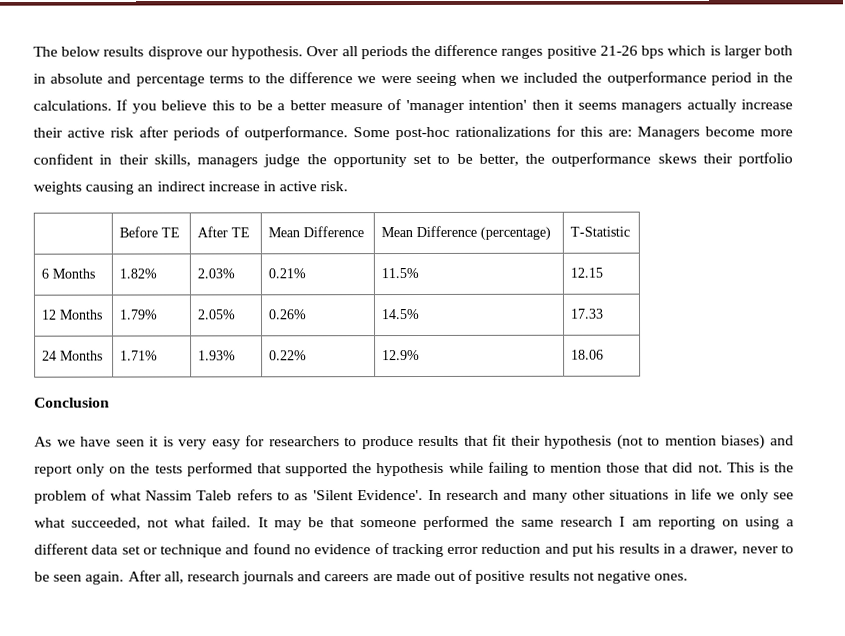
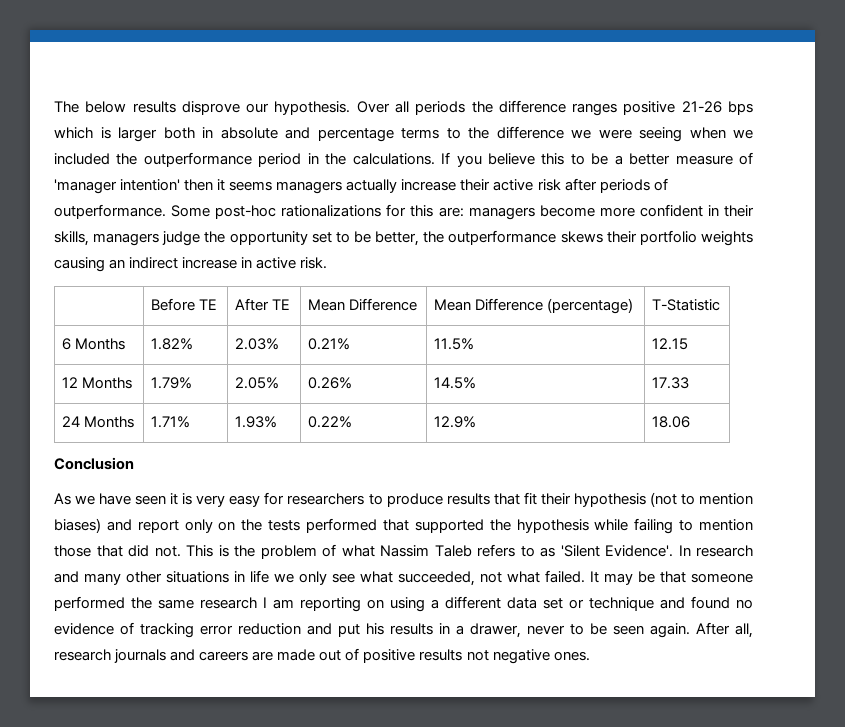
- Some post-hoc rationalizations for this are: Managers become more confident in their skills, managers judge the opportunity set to be better, the outperformance skews their portfolio weights causing an indirect increase in active risk.
+ Some post-hoc rationalizations for this are: managers become more confident in their skills, managers judge the opportunity set to be better, the outperformance skews their portfolio weights causing an indirect increase in active risk.

